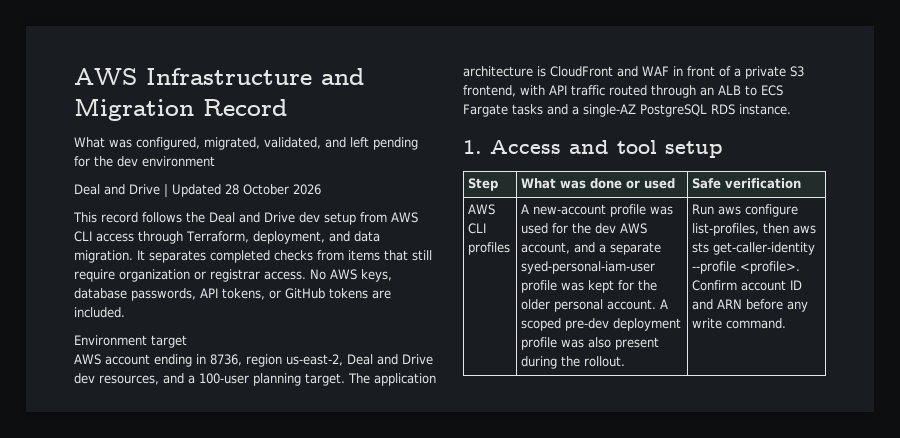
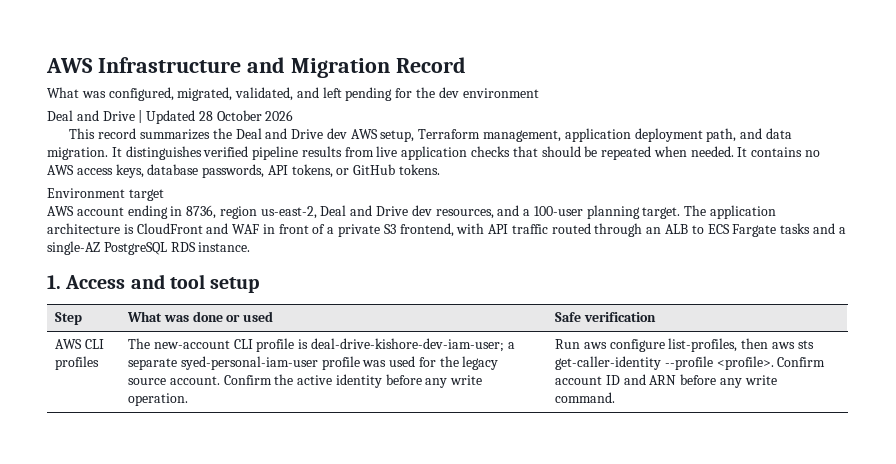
- This record follows the Deal and Drive dev setup from AWS CLI access through Terraform, deployment, and data migration. It separates completed checks from items that still require organization or registrar access. No AWS keys, database passwords, API tokens, or GitHub tokens are included.
+ This record summarizes the Deal and Drive dev AWS setup, Terraform management, application deployment path, and data migration. It distinguishes verified pipeline results from live application checks that should be repeated when needed. It contains no AWS access keys, database passwords, API tokens, or GitHub tokens.
- A new-account profile was used for the dev AWS account, and a separate syed-personal-iam-user profile was kept for the older personal account. A scoped pre-dev deployment profile was also present during the rollout.
+ The new-account CLI profile is deal-drive-kishore-dev-iam-user; a separate syed-personal-iam-user profile was used for the legacy source account. Confirm the active identity before any write operation.

